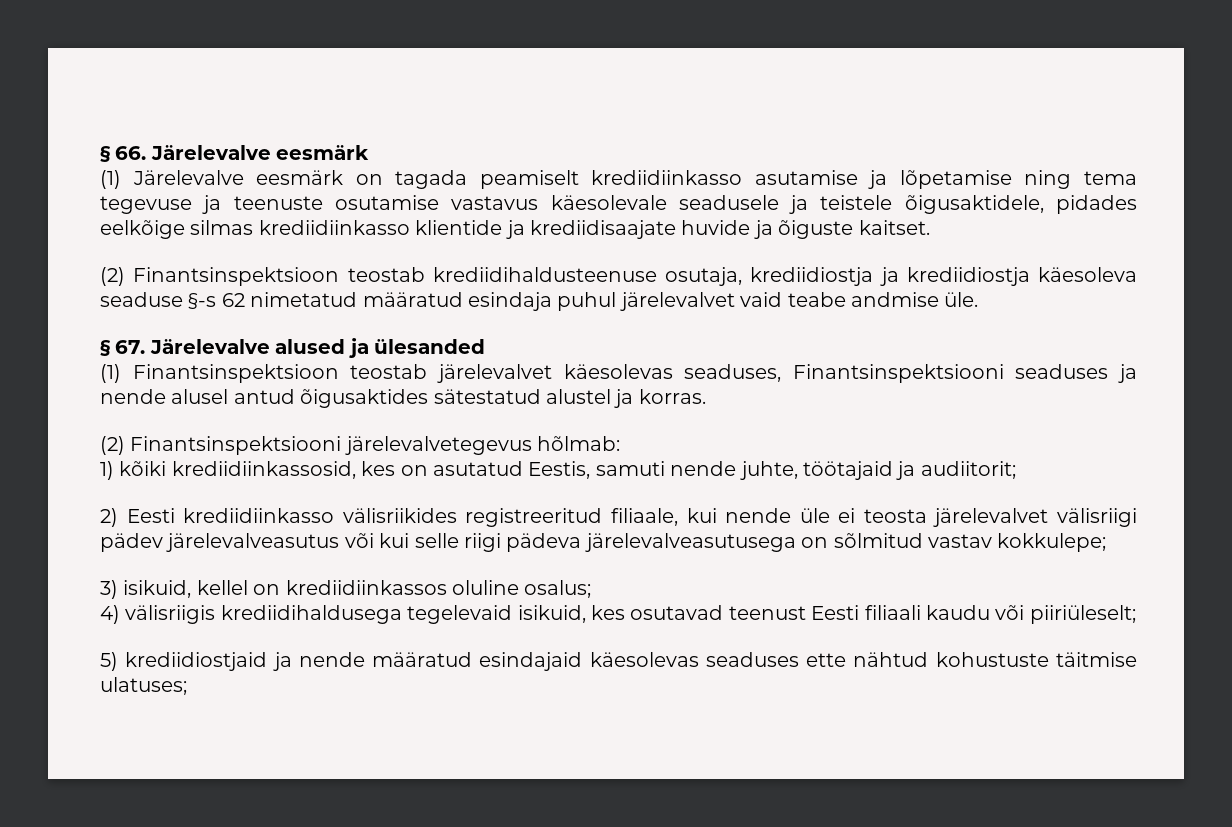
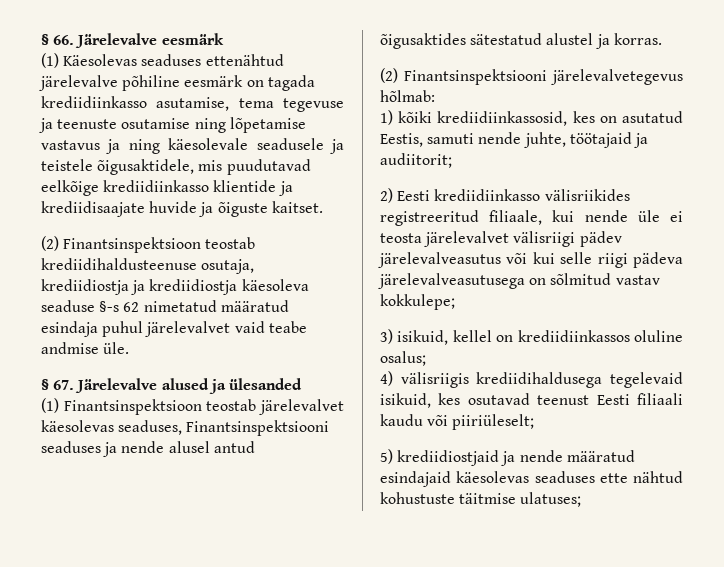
- (1) Järelevalve eesmärk on tagada peamiselt krediidiinkasso asutamise ja lõpetamise ning tema tegevuse ja teenuste osutamise vastavus käesolevale seadusele ja teistele õigusaktidele, pidades eelkõige silmas krediidiinkasso klientide ja krediidisaajate huvide ja õiguste kaitset.
+ (1) Käesolevas seaduses ettenähtud järelevalve põhiline eesmärk on tagada krediidiinkasso asutamise, tema tegevuse ja teenuste osutamise ning lõpetamise vastavus ja ning käesolevale seadusele ja teistele õigusaktidele, mis puudutavad eelkõige krediidiinkasso klientide ja krediidisaajate huvide ja õiguste kaitset.

